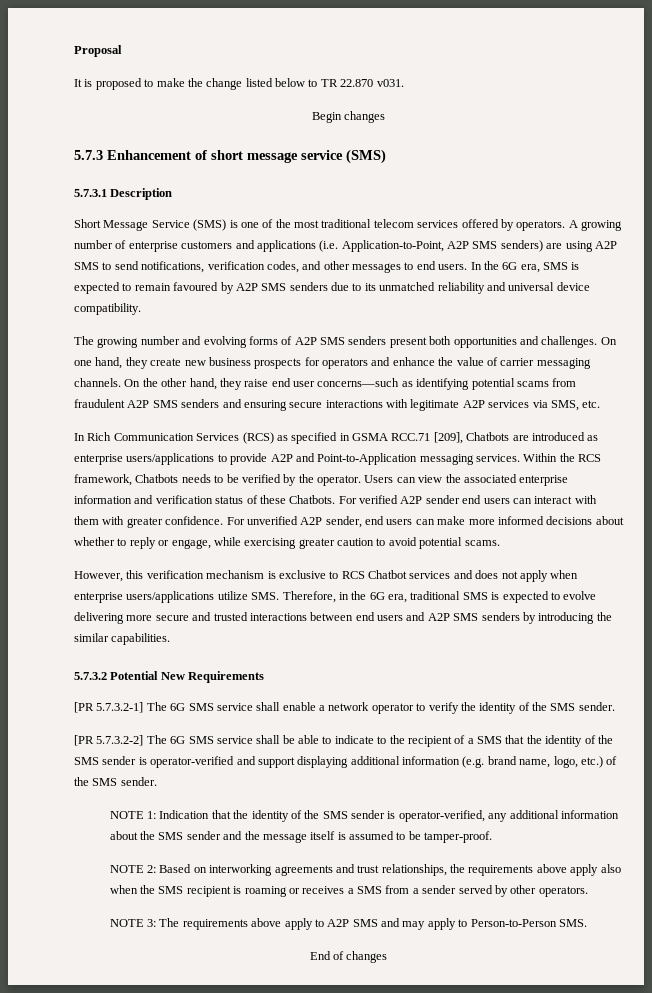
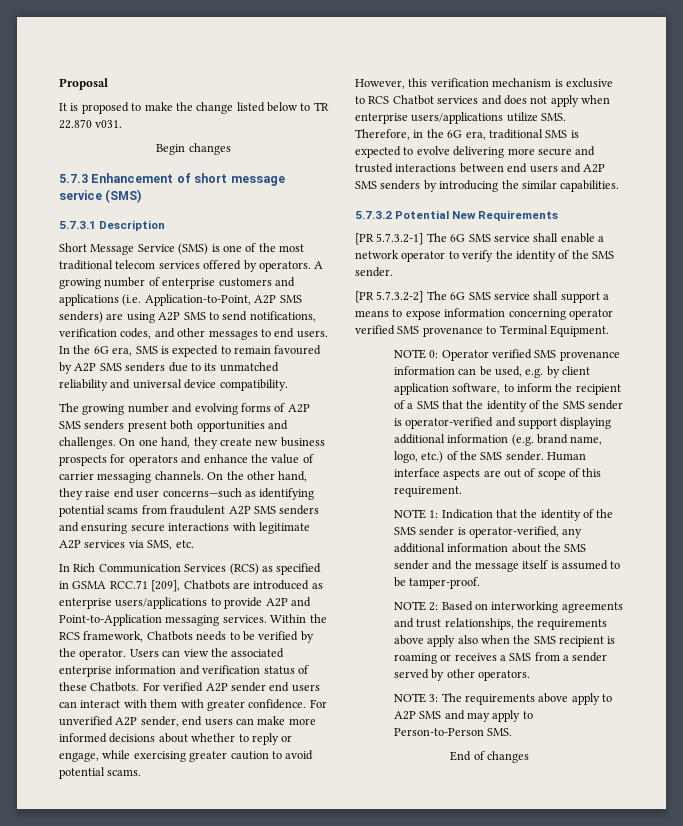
- [PR 5.7.3.2-2] The 6G SMS service shall be able to indicate to the recipient of a SMS that the identity of the SMS sender is operator-verified and support displaying additional information (e.g. brand name, logo, etc.) of the SMS sender.
+ [PR 5.7.3.2-2] The 6G SMS service shall support a means to expose information concerning operator verified SMS provenance to Terminal Equipment.
+ NOTE 0: Operator verified SMS provenance information can be used, e.g. by client application software, to inform the recipient of a SMS that the identity of the SMS sender is operator-verified and support displaying additional information (e.g. brand name, logo, etc.) of the SMS sender. Human interface aspects are out of scope of this requirement.

